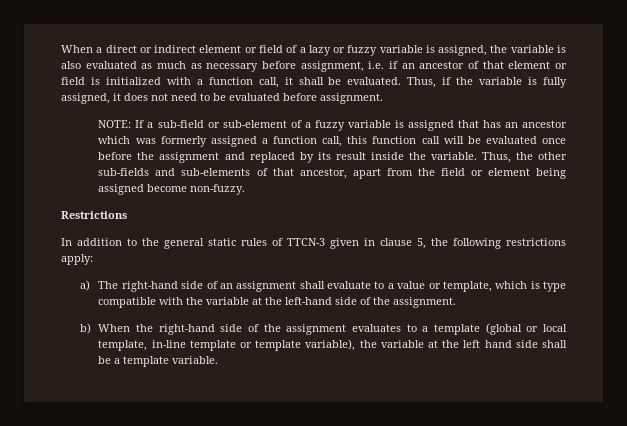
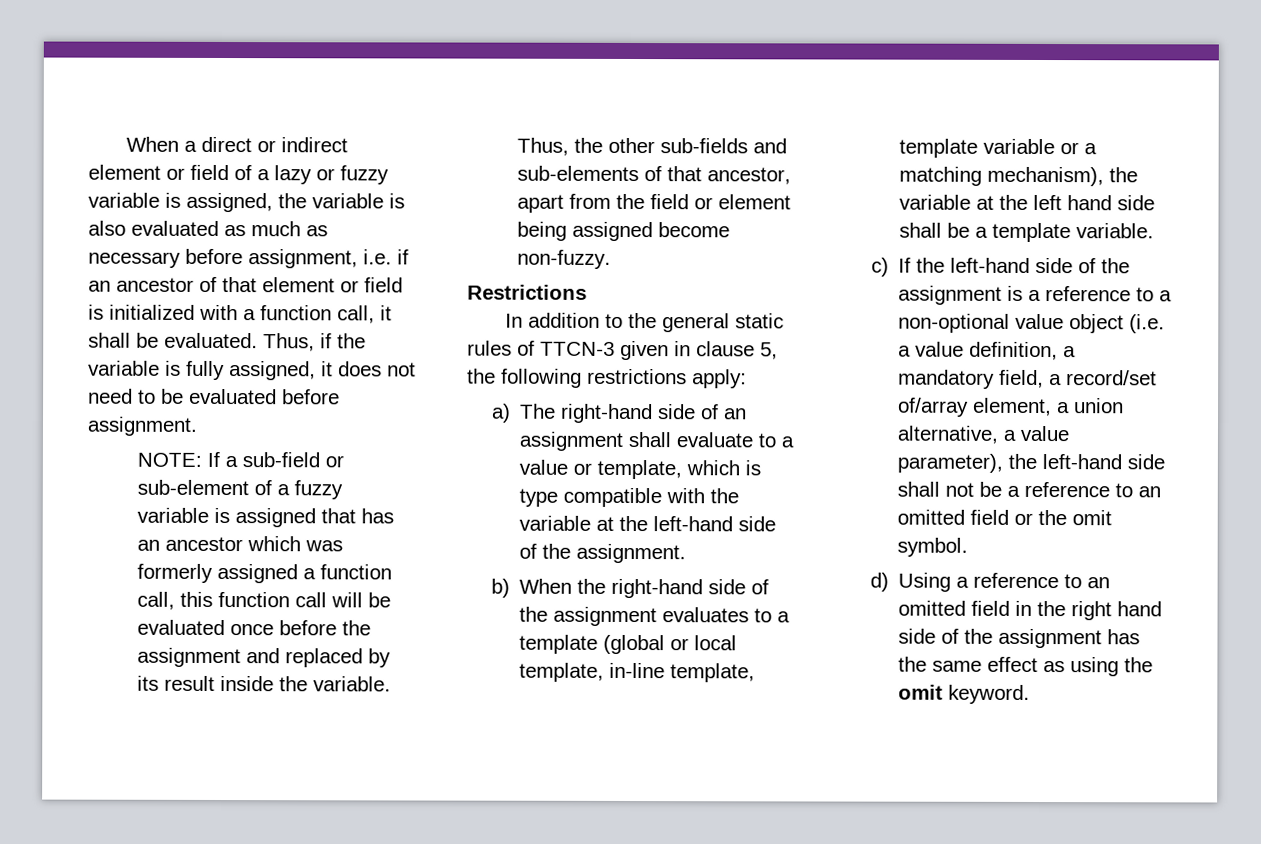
- b) When the right-hand side of the assignment evaluates to a template (global or local template, in-line template or template variable), the variable at the left hand side shall be a template variable.
+ b) When the right-hand side of the assignment evaluates to a template (global or local template, in-line template, template variable or a matching mechanism), the variable at the left hand side shall be a template variable.
+ c) If the left-hand side of the assignment is a reference to a non-optional value object (i.e. a value definition, a mandatory field, a record/set of/array element, a union alternative, a value parameter), the left-hand side shall not be a reference to an omitted field or the omit symbol.
+ d) Using a reference to an omitted field in the right hand side of the assignment has the same effect as using the omit keyword.

